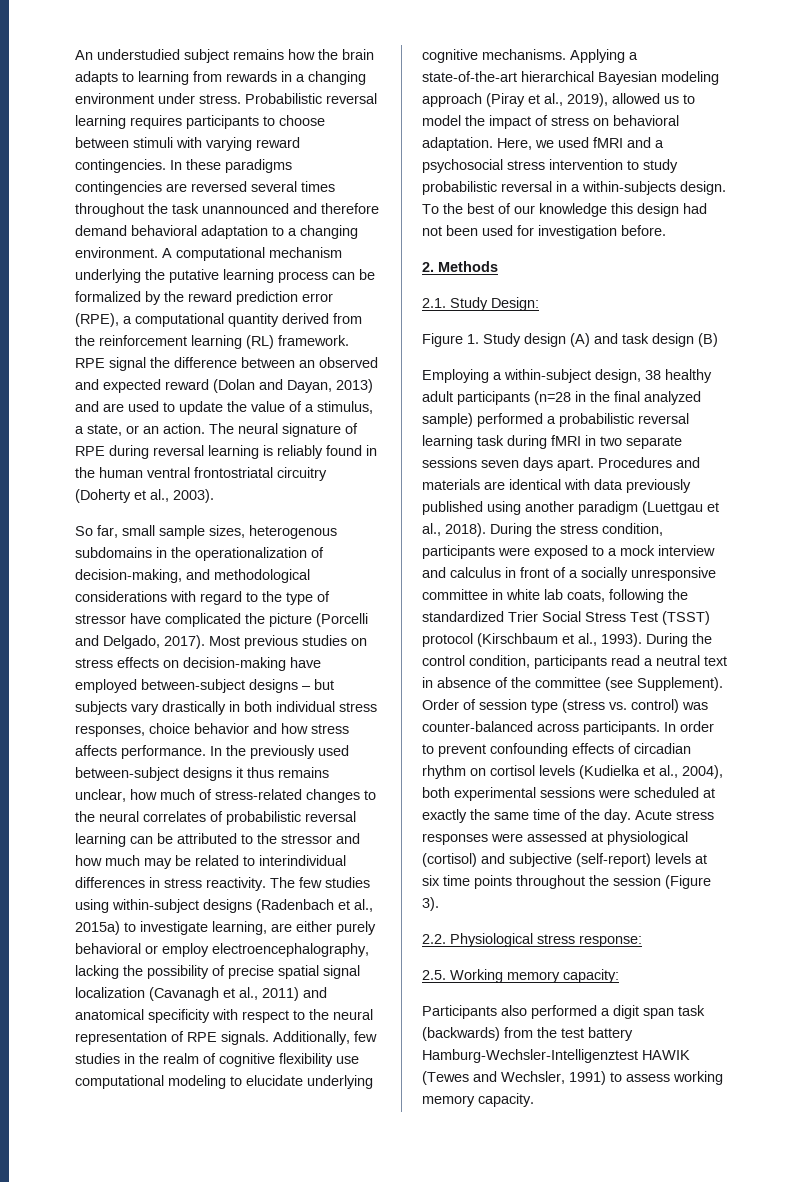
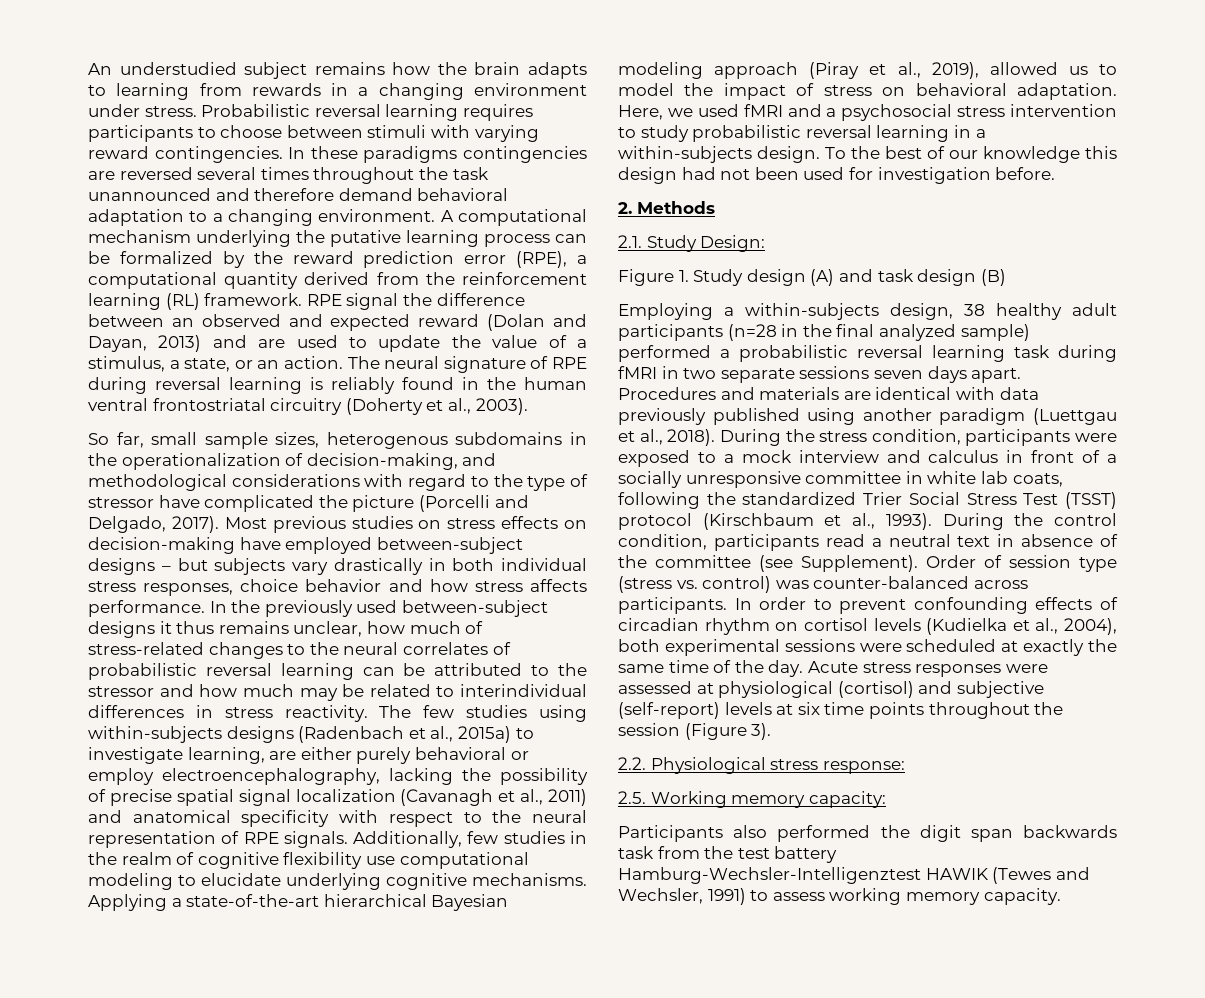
- The few studies using within-subject designs (Radenbach et al., 2015a) to investigate learning, are either purely behavioral or employ electroencephalography, lacking the possibility of precise spatial signal localization (Cavanagh et al., 2011) and anatomical specificity with respect to the neural representation of RPE signals.
+ The few studies using within-subjects designs (Radenbach et al., 2015a) to investigate learning, are either purely behavioral or employ electroencephalography, lacking the possibility of precise spatial signal localization (Cavanagh et al., 2011) and anatomical specificity with respect to the neural representation of RPE signals.
- Here, we used fMRI and a psychosocial stress intervention to study probabilistic reversal in a within-subjects design.
+ Here, we used fMRI and a psychosocial stress intervention to study probabilistic reversal learning in a within-subjects design.
- Employing a within-subject design, 38 healthy adult participants (n=28 in the final analyzed sample) performed a probabilistic reversal learning task during fMRI in two separate sessions seven days apart.
+ Employing a within-subjects design, 38 healthy adult participants (n=28 in the final analyzed sample) performed a probabilistic reversal learning task during fMRI in two separate sessions seven days apart.
- Participants also performed a digit span task (backwards) from the test battery Hamburg-Wechsler-Intelligenztest HAWIK (Tewes and Wechsler, 1991) to assess working memory capacity.
+ Participants also performed the digit span backwards task from the test battery Hamburg-Wechsler-Intelligenztest HAWIK (Tewes and Wechsler, 1991) to assess working memory capacity.

